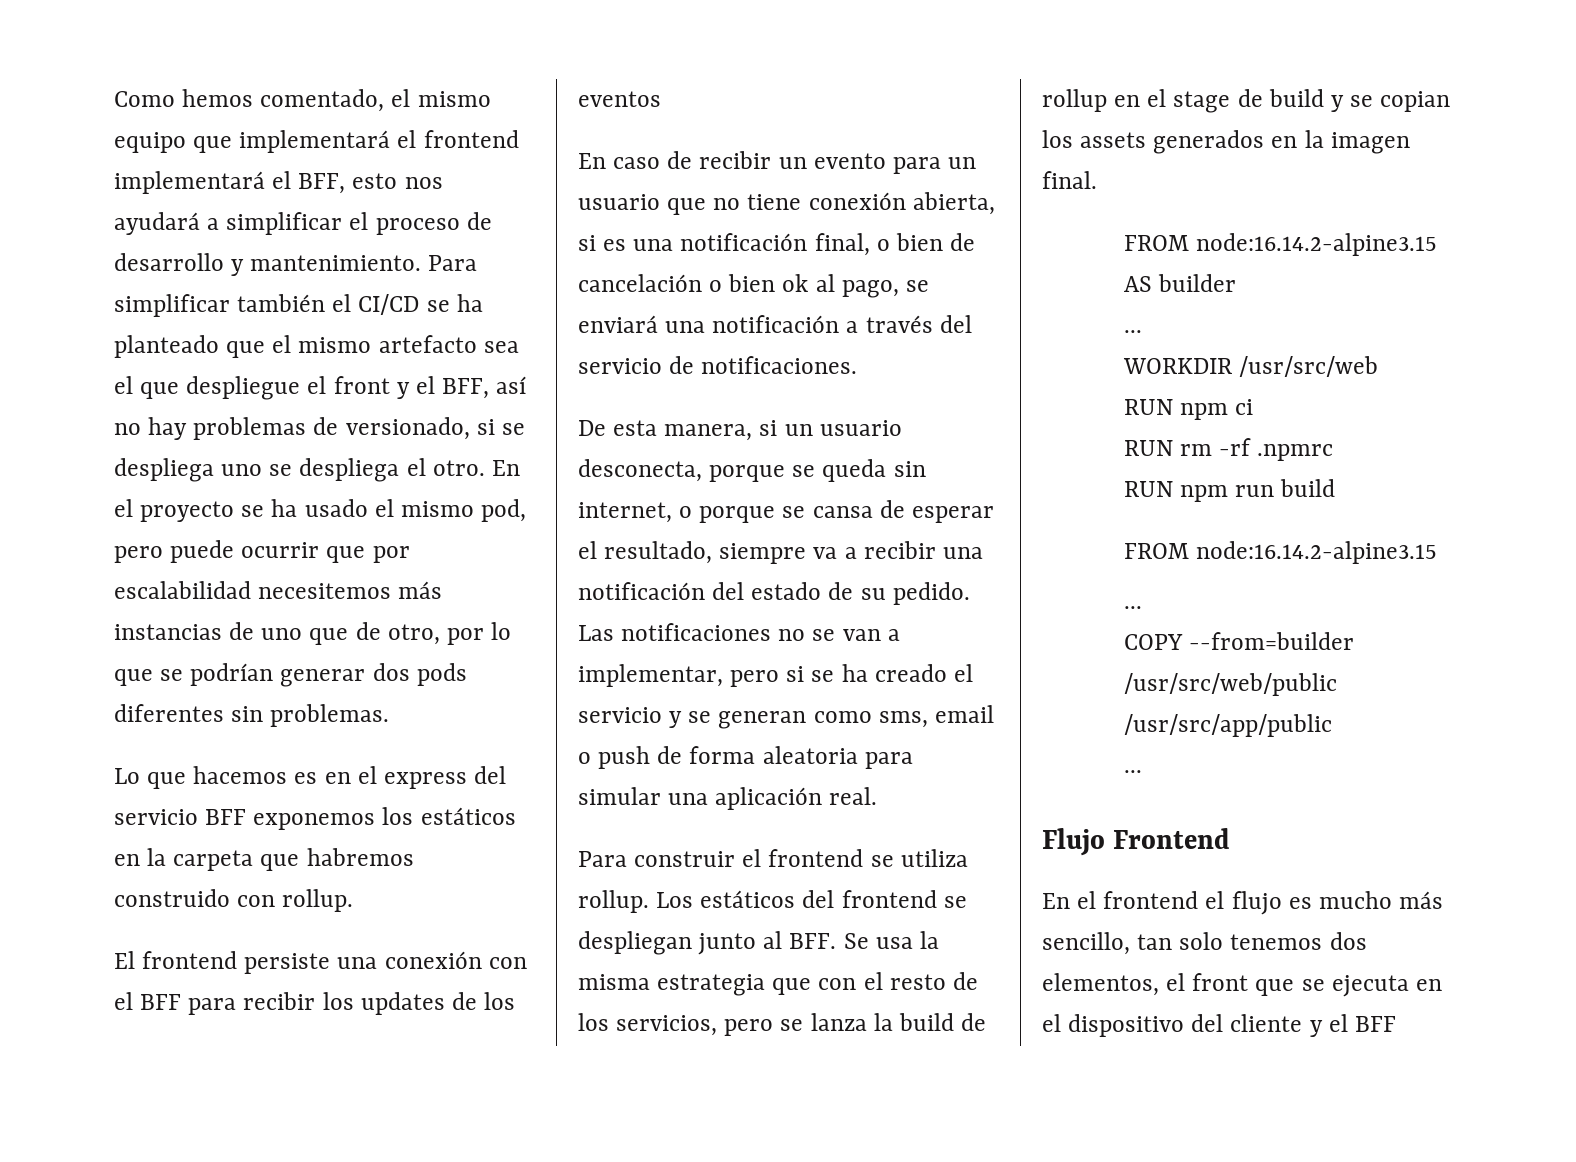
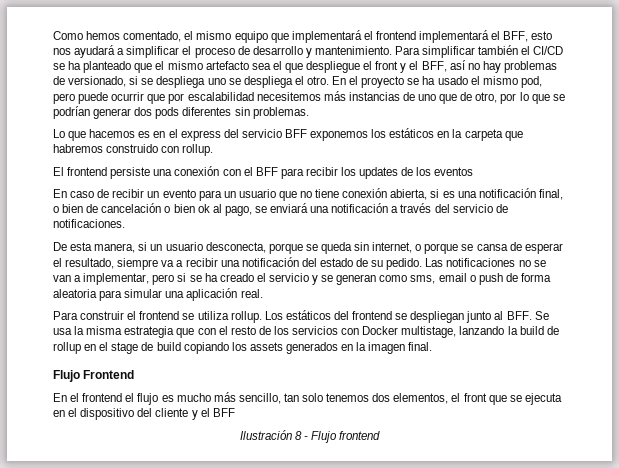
- Los estáticos del frontend se despliegan junto al BFF. Se usa la misma estrategia que con el resto de los servicios, pero se lanza la build de rollup en el stage de build y se copian los assets generados en la imagen final.
+ Los estáticos del frontend se despliegan junto al BFF. Se usa la misma estrategia que con el resto de los servicios con Docker multistage, lanzando la build de rollup en el stage de build copiando los assets generados en la imagen final.
- FROM node:16.14.2-alpine3.15 AS builder
- ...
- WORKDIR /usr/src/web
- RUN npm ci
- RUN rm -rf .npmrc
- RUN npm run build
- FROM node:16.14.2-alpine3.15
- ...
- COPY --from=builder /usr/src/web/public /usr/src/app/public
- ...
+ Ilustración 8 - Flujo frontend

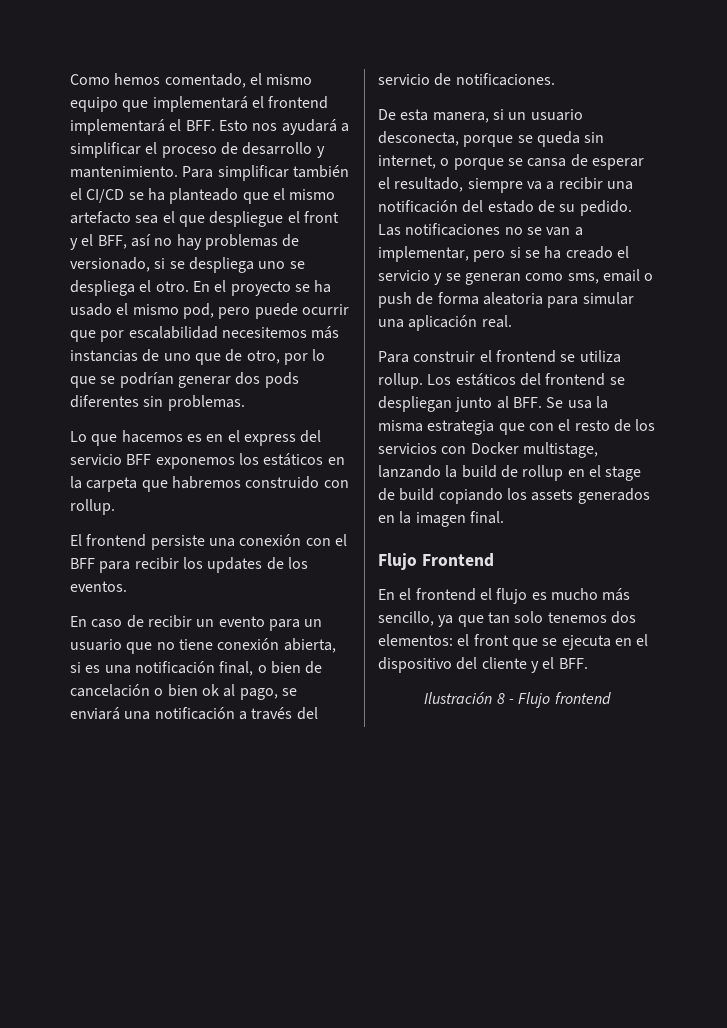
- Como hemos comentado, el mismo equipo que implementará el frontend implementará el BFF, esto nos ayudará a simplificar el proceso de desarrollo y mantenimiento.
+ Como hemos comentado, el mismo equipo que implementará el frontend implementará el BFF. Esto nos ayudará a simplificar el proceso de desarrollo y mantenimiento.
- El frontend persiste una conexión con el BFF para recibir los updates de los eventos
+ El frontend persiste una conexión con el BFF para recibir los updates de los eventos.
- En el frontend el flujo es mucho más sencillo, tan solo tenemos dos elementos, el front que se ejecuta en el dispositivo del cliente y el BFF
+ En el frontend el flujo es mucho más sencillo, ya que tan solo tenemos dos elementos: el front que se ejecuta en el dispositivo del cliente y el BFF.

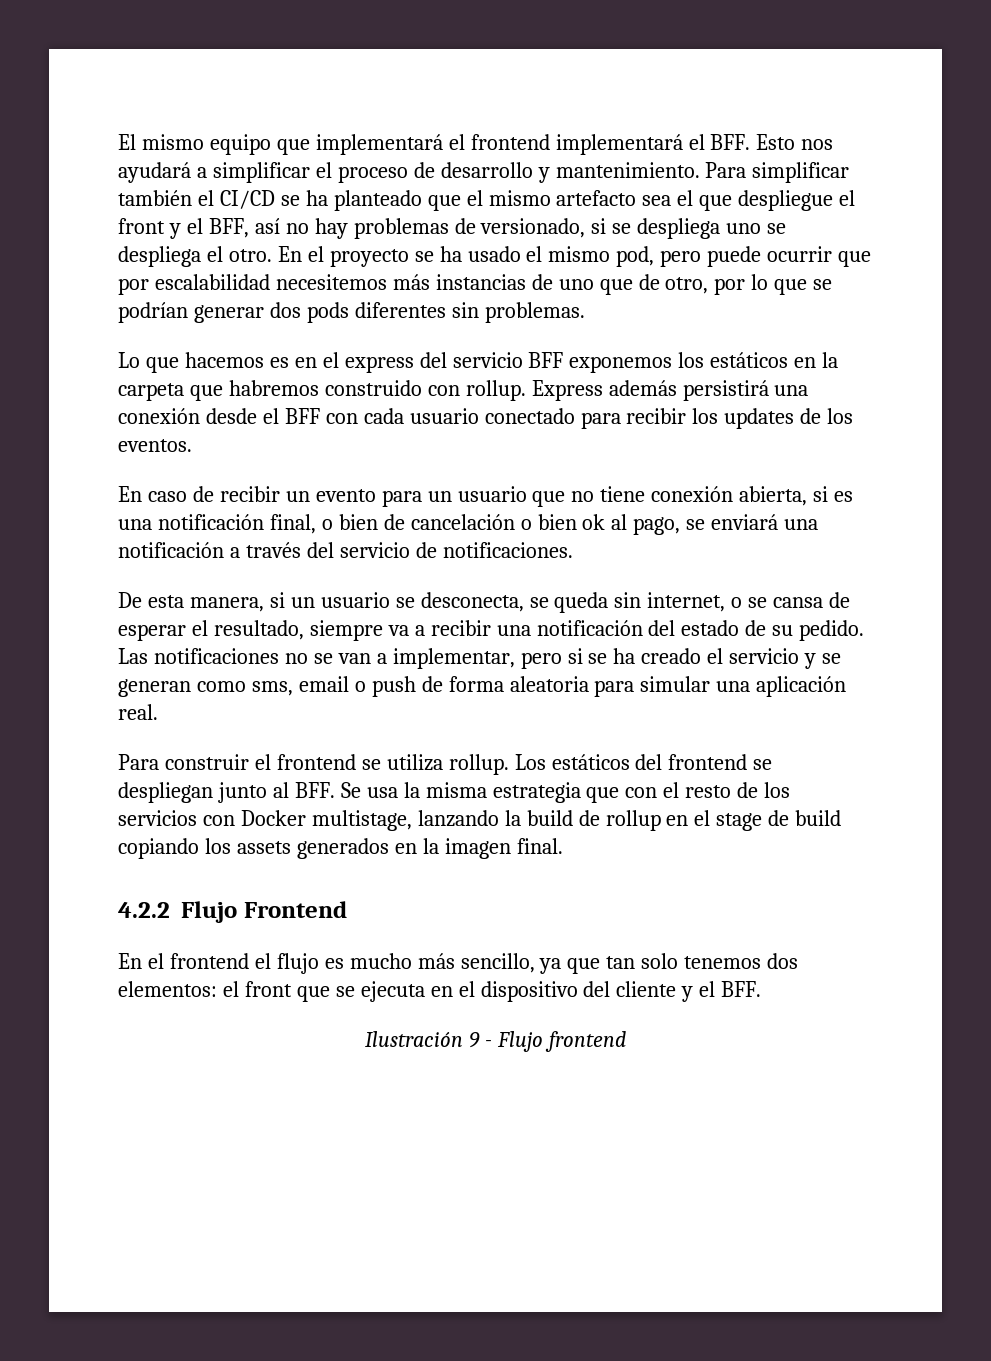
- Como hemos comentado, el mismo equipo que implementará el frontend implementará el BFF. Esto nos ayudará a simplificar el proceso de desarrollo y mantenimiento.
+ El mismo equipo que implementará el frontend implementará el BFF. Esto nos ayudará a simplificar el proceso de desarrollo y mantenimiento.
- Lo que hacemos es en el express del servicio BFF exponemos los estáticos en la carpeta que habremos construido con rollup.
- El frontend persiste una conexión con el BFF para recibir los updates de los eventos.
+ Lo que hacemos es en el express del servicio BFF exponemos los estáticos en la carpeta que habremos construido con rollup. Express además persistirá una conexión desde el BFF con cada usuario conectado para recibir los updates de los eventos.
- De esta manera, si un usuario desconecta, porque se queda sin internet, o porque se cansa de esperar el resultado, siempre va a recibir una notificación del estado de su pedido.
+ De esta manera, si un usuario se desconecta, se queda sin internet, o se cansa de esperar el resultado, siempre va a recibir una notificación del estado de su pedido.
- Flujo Frontend
+ 4.2.2 Flujo Frontend
- Ilustración 8 - Flujo frontend
+ Ilustración 9 - Flujo frontend

